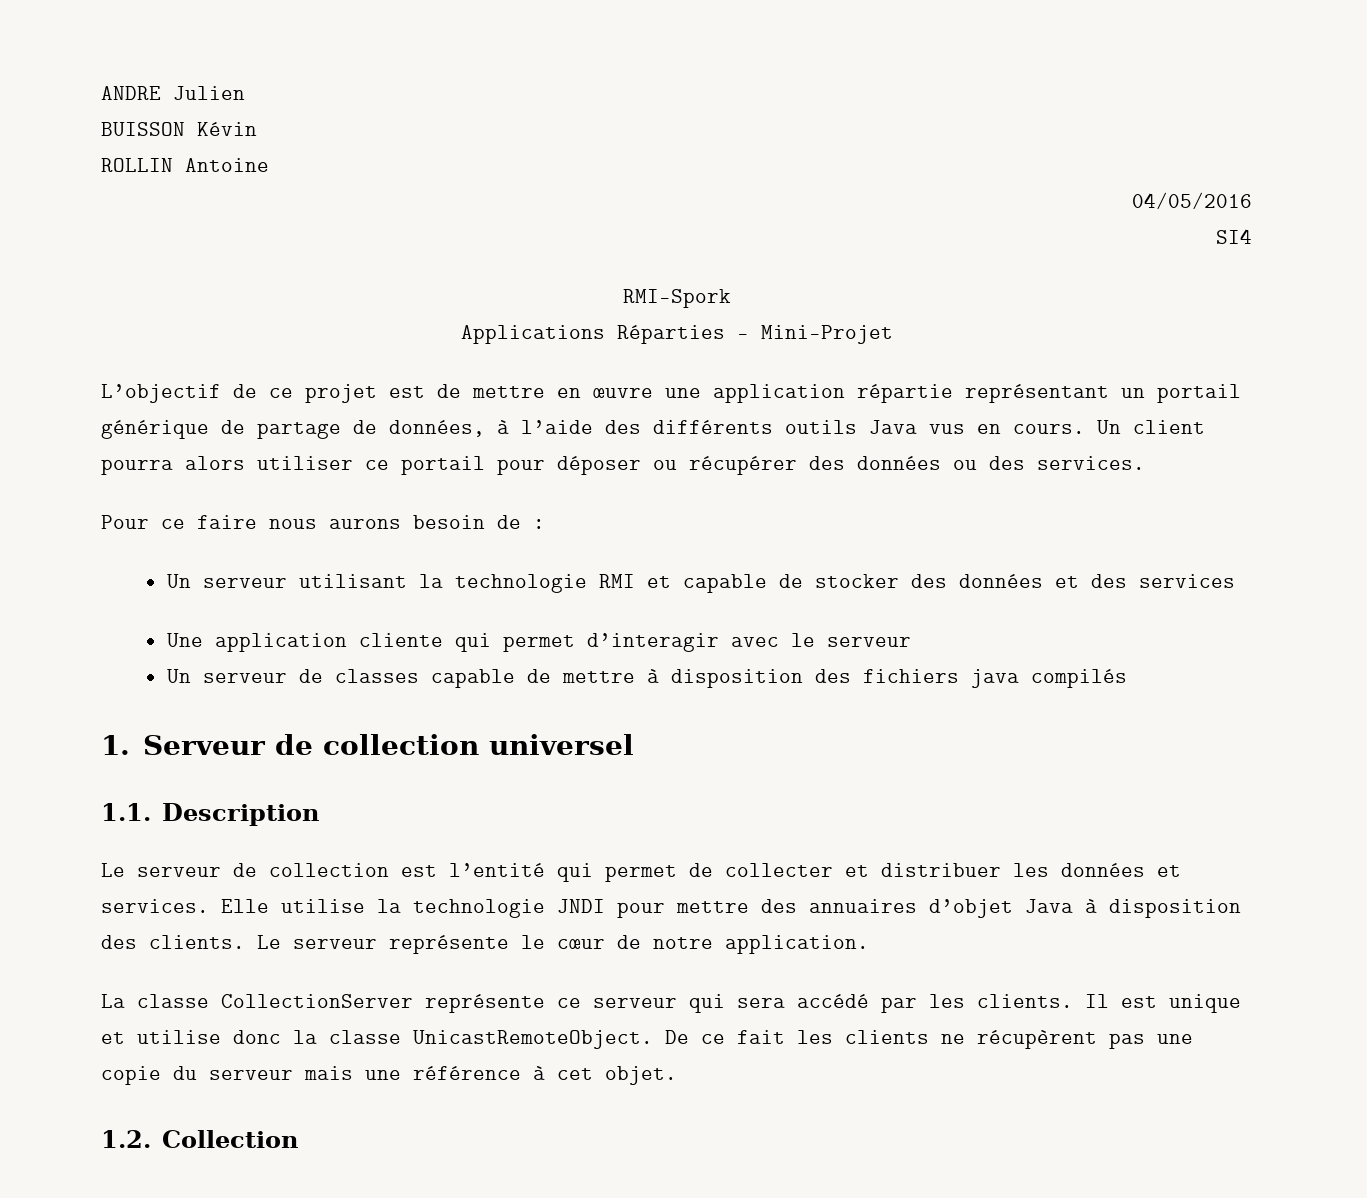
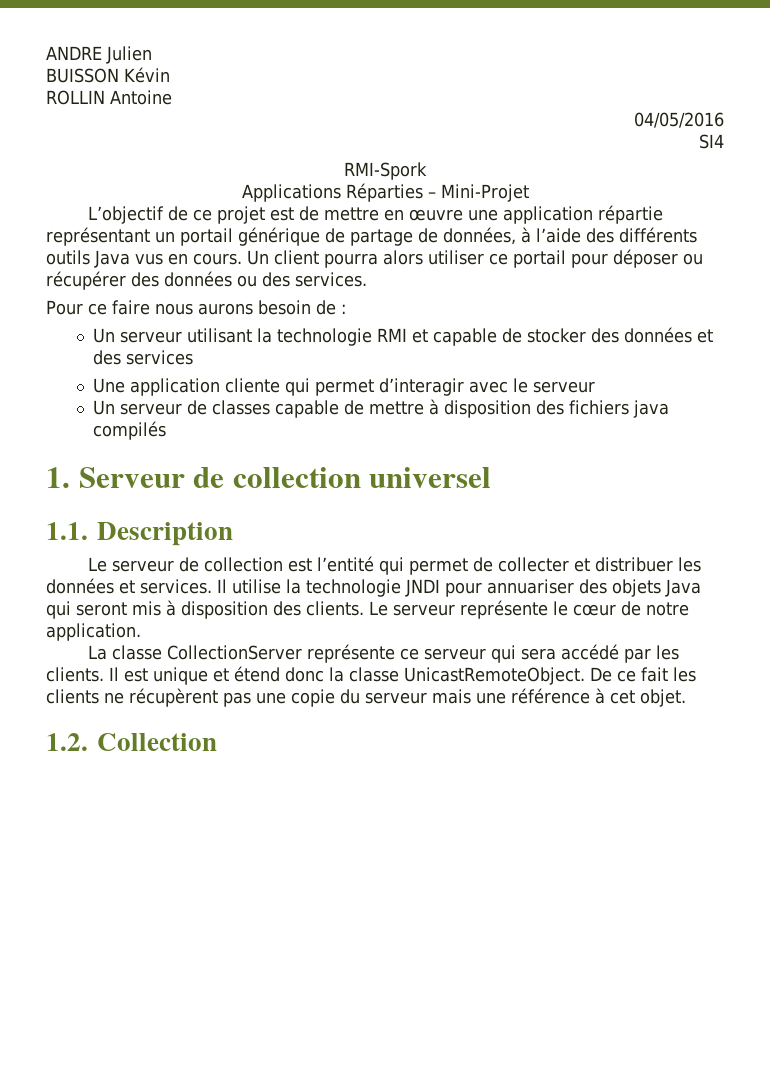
- Elle utilise la technologie JNDI pour mettre des annuaires d’objet Java à disposition des clients.
+ Il utilise la technologie JNDI pour annuariser des objets Java qui seront mis à disposition des clients.
- Il est unique et utilise donc la classe UnicastRemoteObject.
+ Il est unique et étend donc la classe UnicastRemoteObject.

